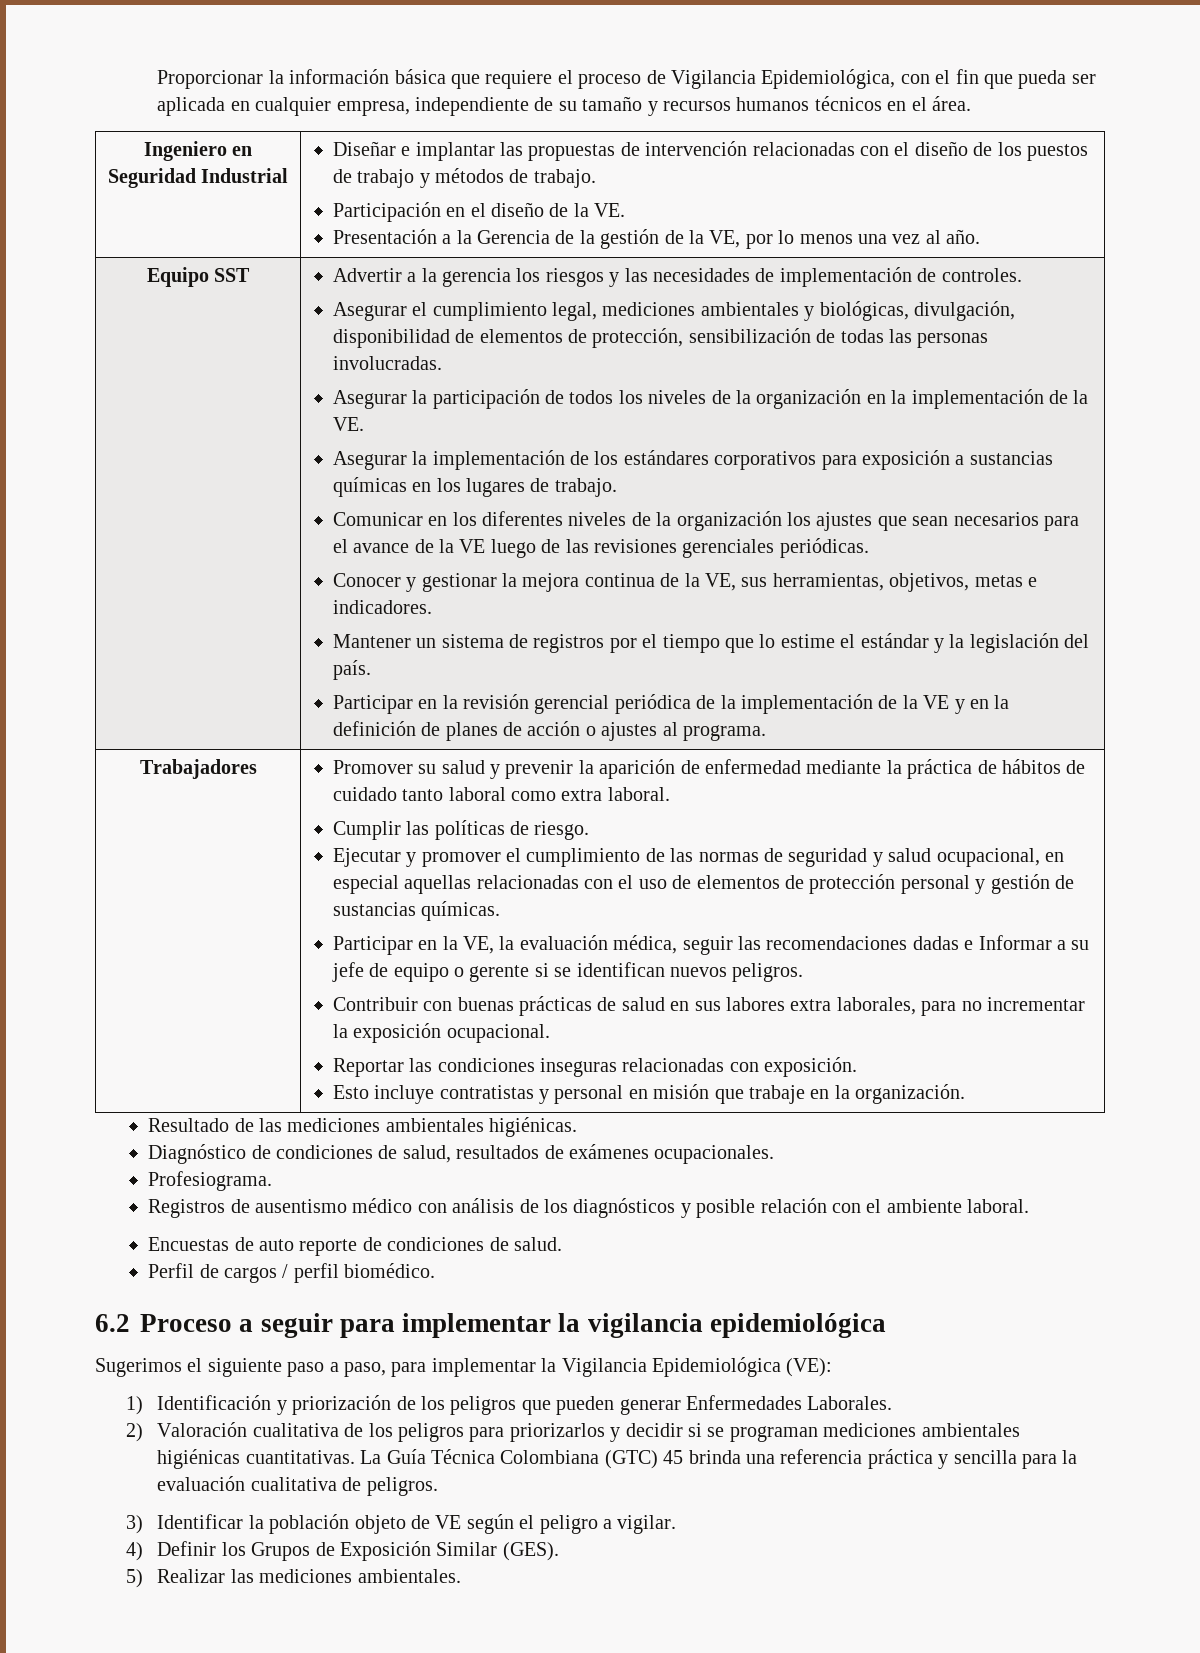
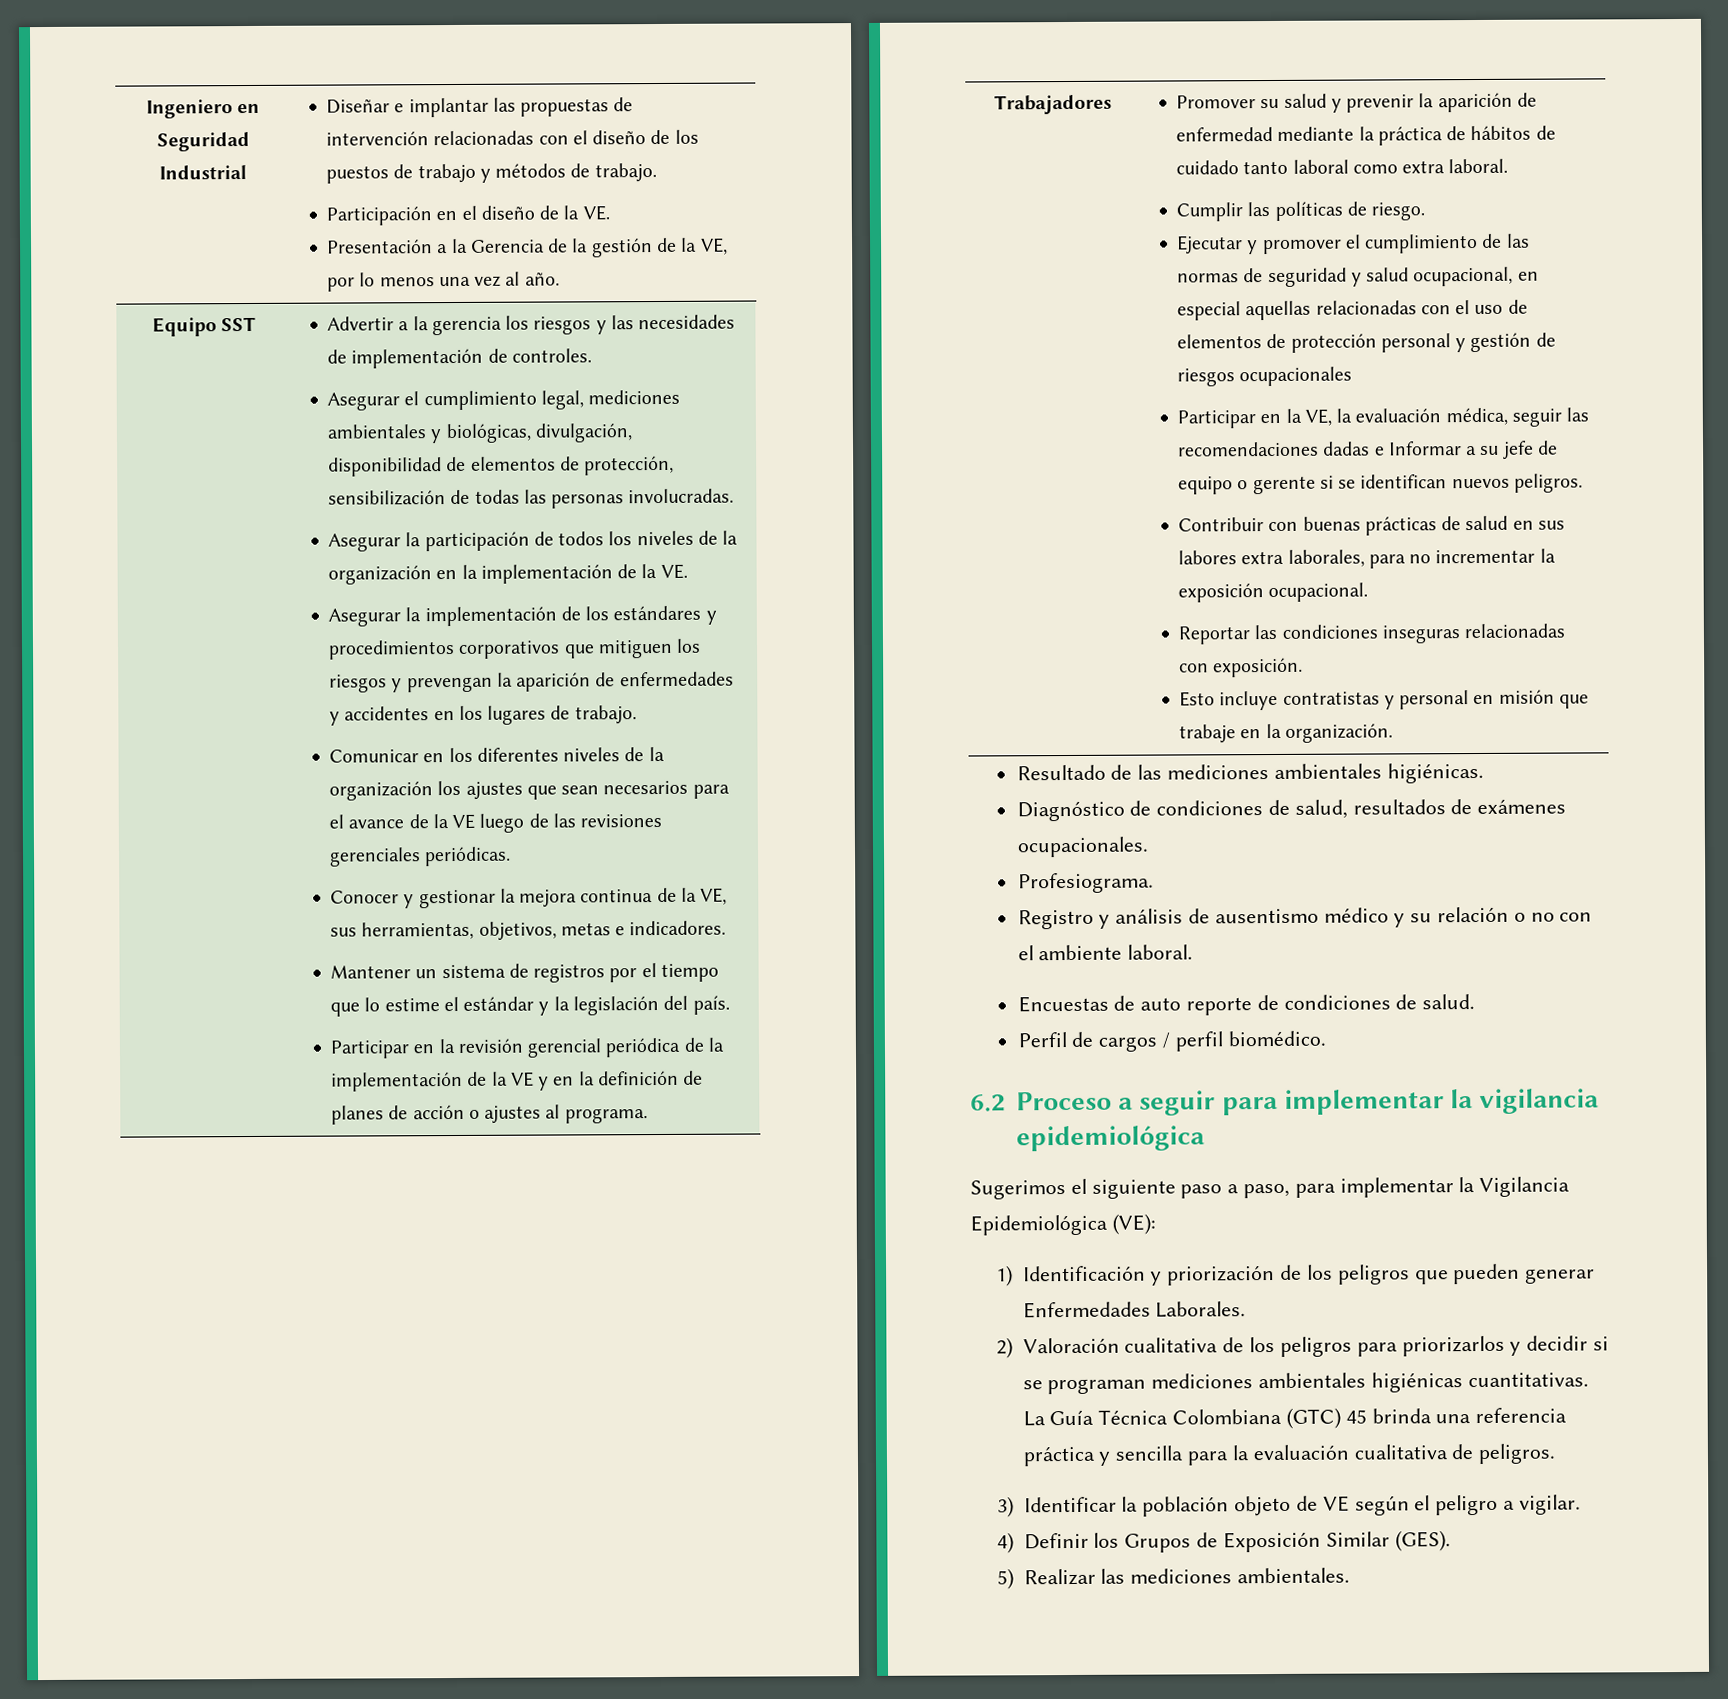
- Proporcionar la información básica que requiere el proceso de Vigilancia Epidemiológica, con el fin que pueda ser aplicada en cualquier empresa, independiente de su tamaño y recursos humanos técnicos en el área.
- Asegurar la implementación de los estándares corporativos para exposición a sustancias químicas en los lugares de trabajo.
+ Asegurar la implementación de los estándares y procedimientos corporativos que mitiguen los riesgos y prevengan la aparición de enfermedades y accidentes en los lugares de trabajo.
- Ejecutar y promover el cumplimiento de las normas de seguridad y salud ocupacional, en especial aquellas relacionadas con el uso de elementos de protección personal y gestión de sustancias químicas.
+ Ejecutar y promover el cumplimiento de las normas de seguridad y salud ocupacional, en especial aquellas relacionadas con el uso de elementos de protección personal y gestión de riesgos ocupacionales
- Registros de ausentismo médico con análisis de los diagnósticos y posible relación con el ambiente laboral.
+ Registro y análisis de ausentismo médico y su relación o no con el ambiente laboral.

